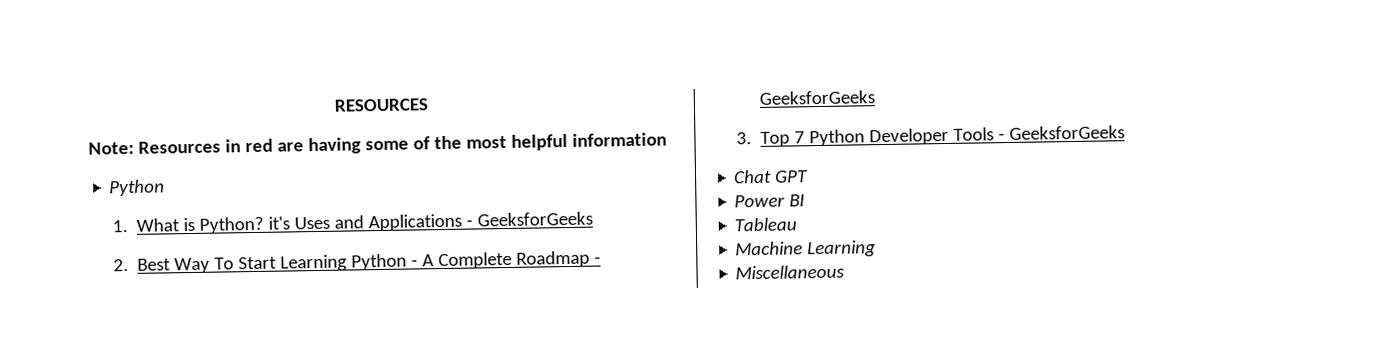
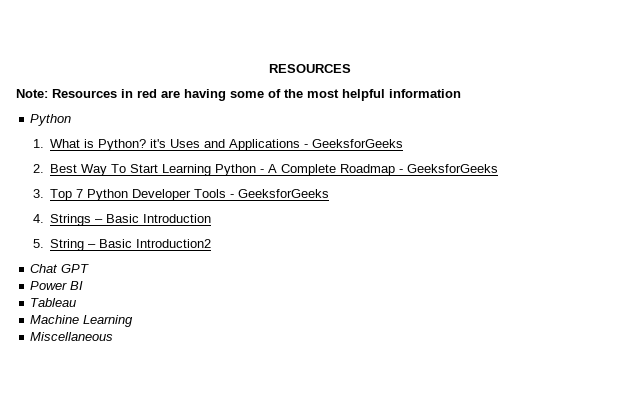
+ 4. Strings – Basic Introduction
+ 5. String – Basic Introduction2

